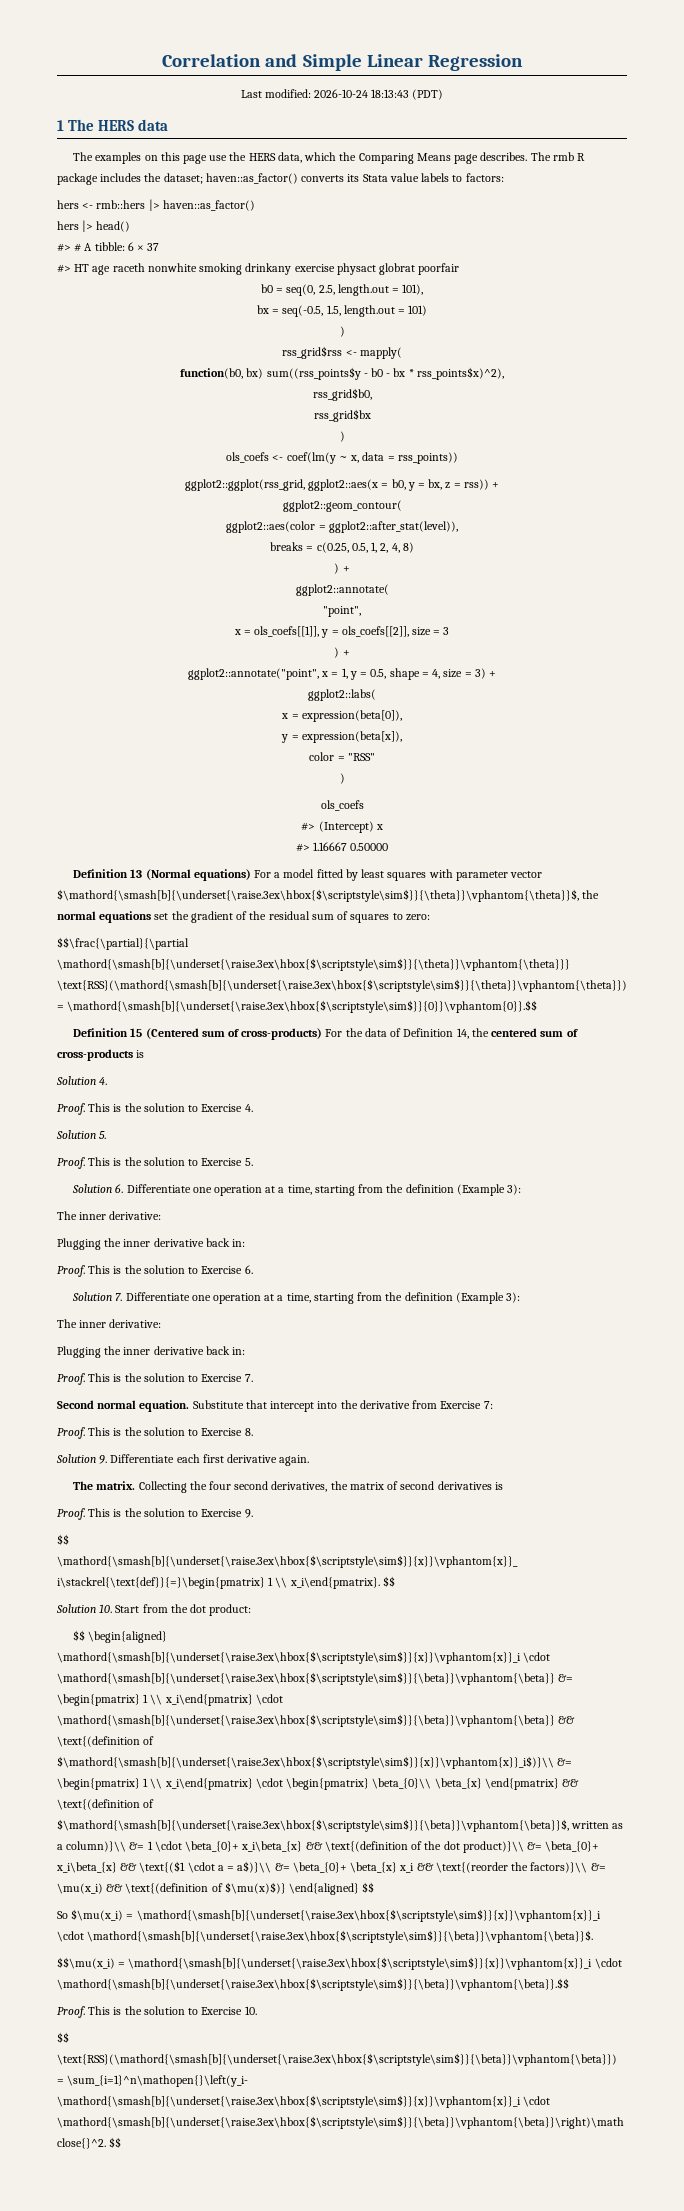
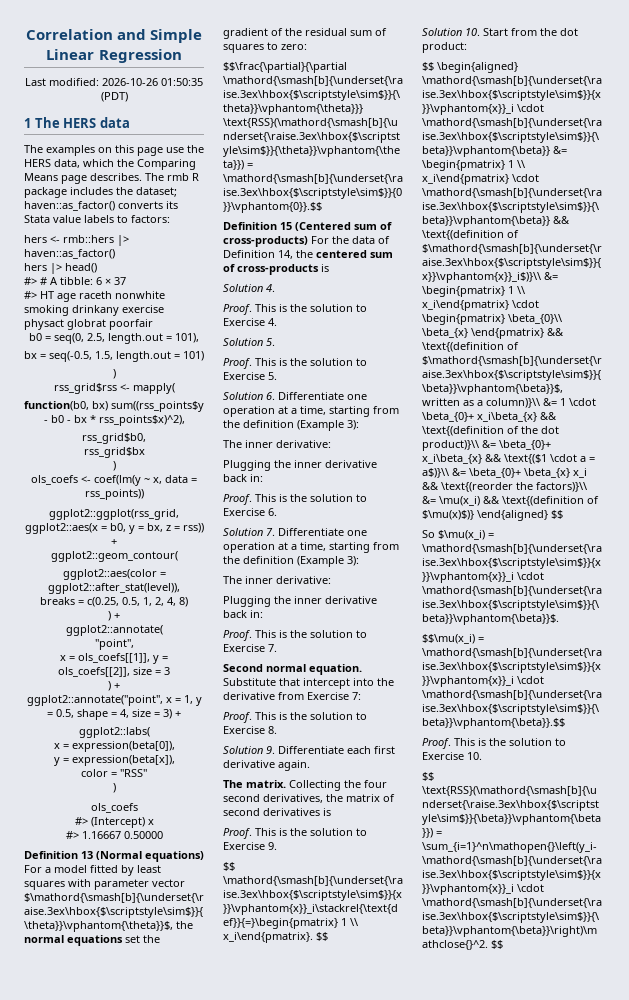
- Last modified: 2026-10-24 18:13:43 (PDT)
+ Last modified: 2026-10-26 01:50:35 (PDT)

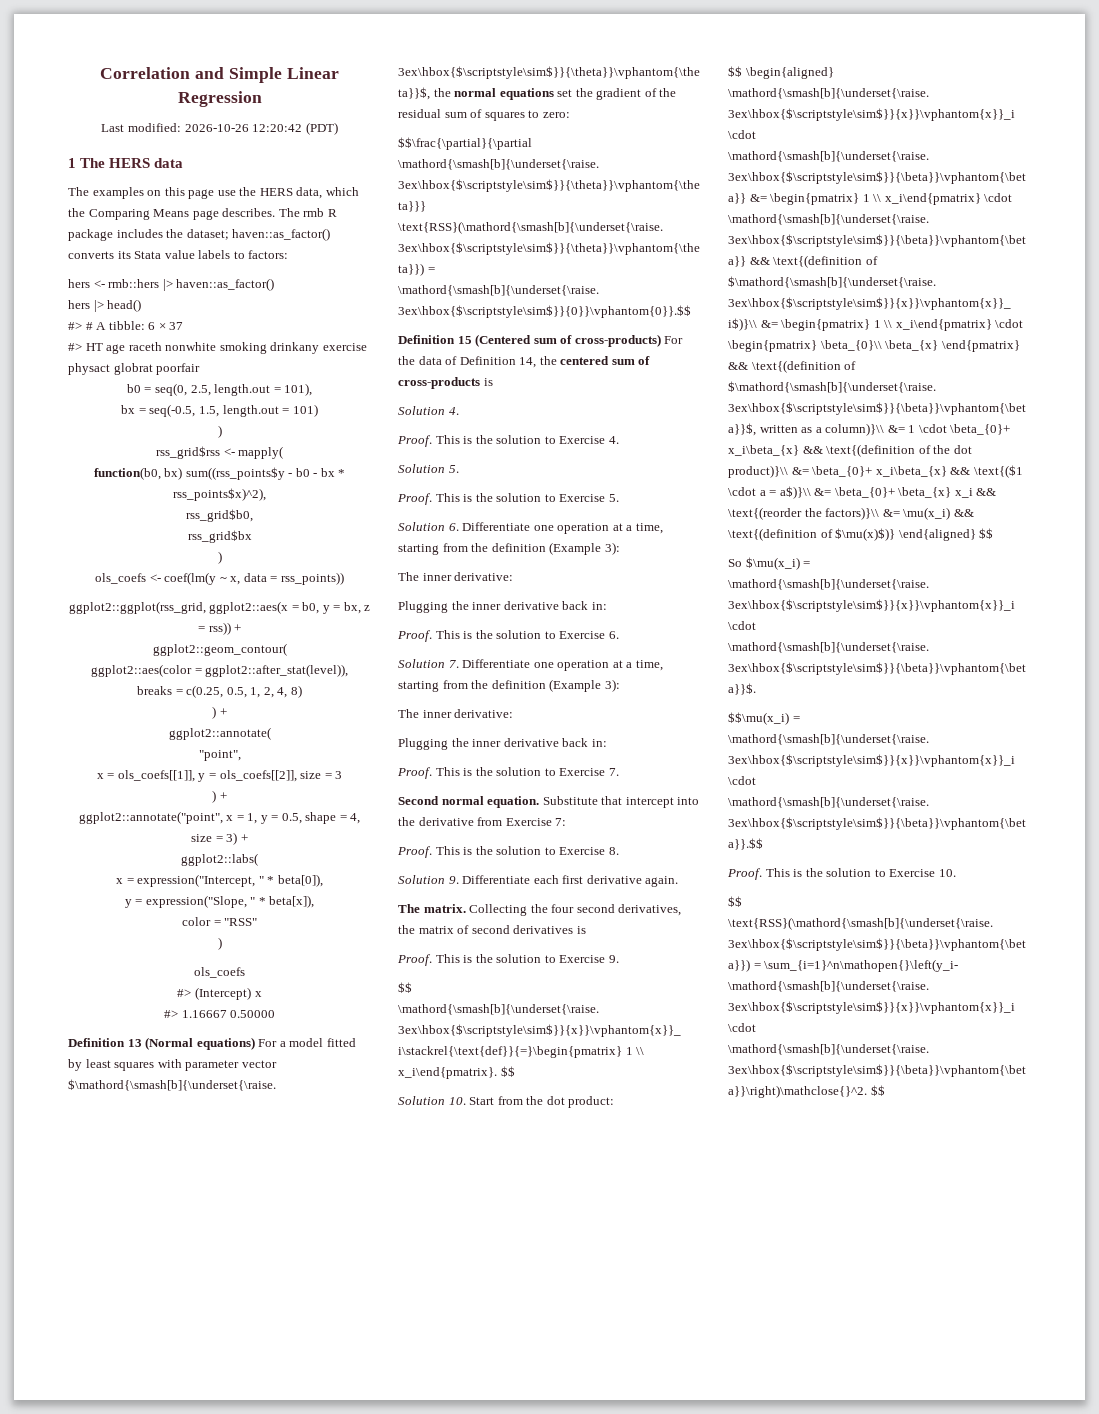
- Last modified: 2026-10-26 01:50:35 (PDT)
+ Last modified: 2026-10-26 12:20:42 (PDT)
- x = expression(beta[0]),
- y = expression(beta[x]),
+ x = expression("Intercept, " * beta[0]),
+ y = expression("Slope, " * beta[x]),

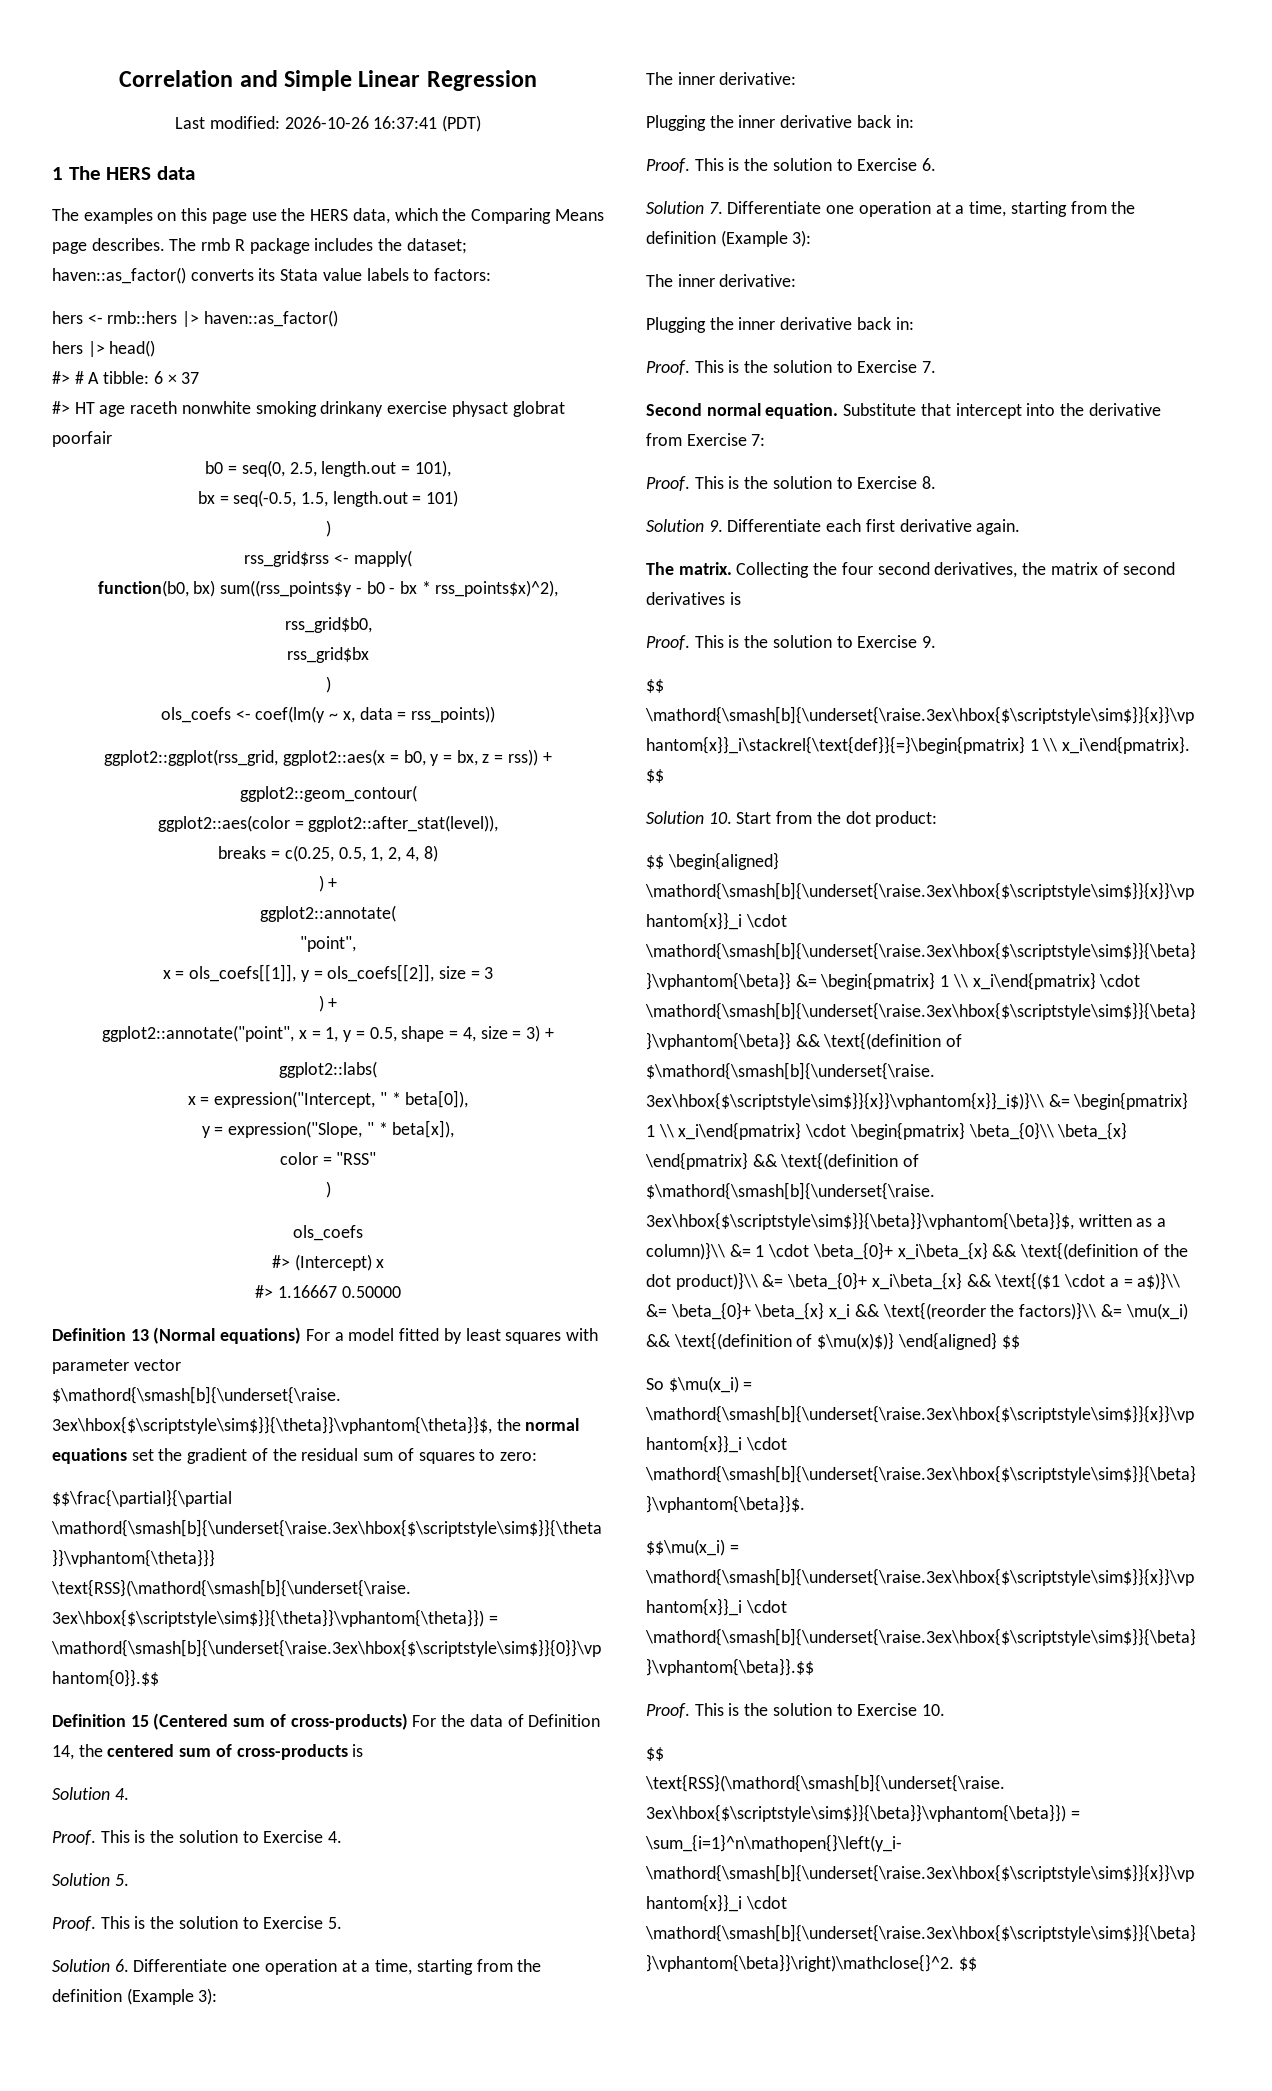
- Last modified: 2026-10-26 12:20:42 (PDT)
+ Last modified: 2026-10-26 16:37:41 (PDT)

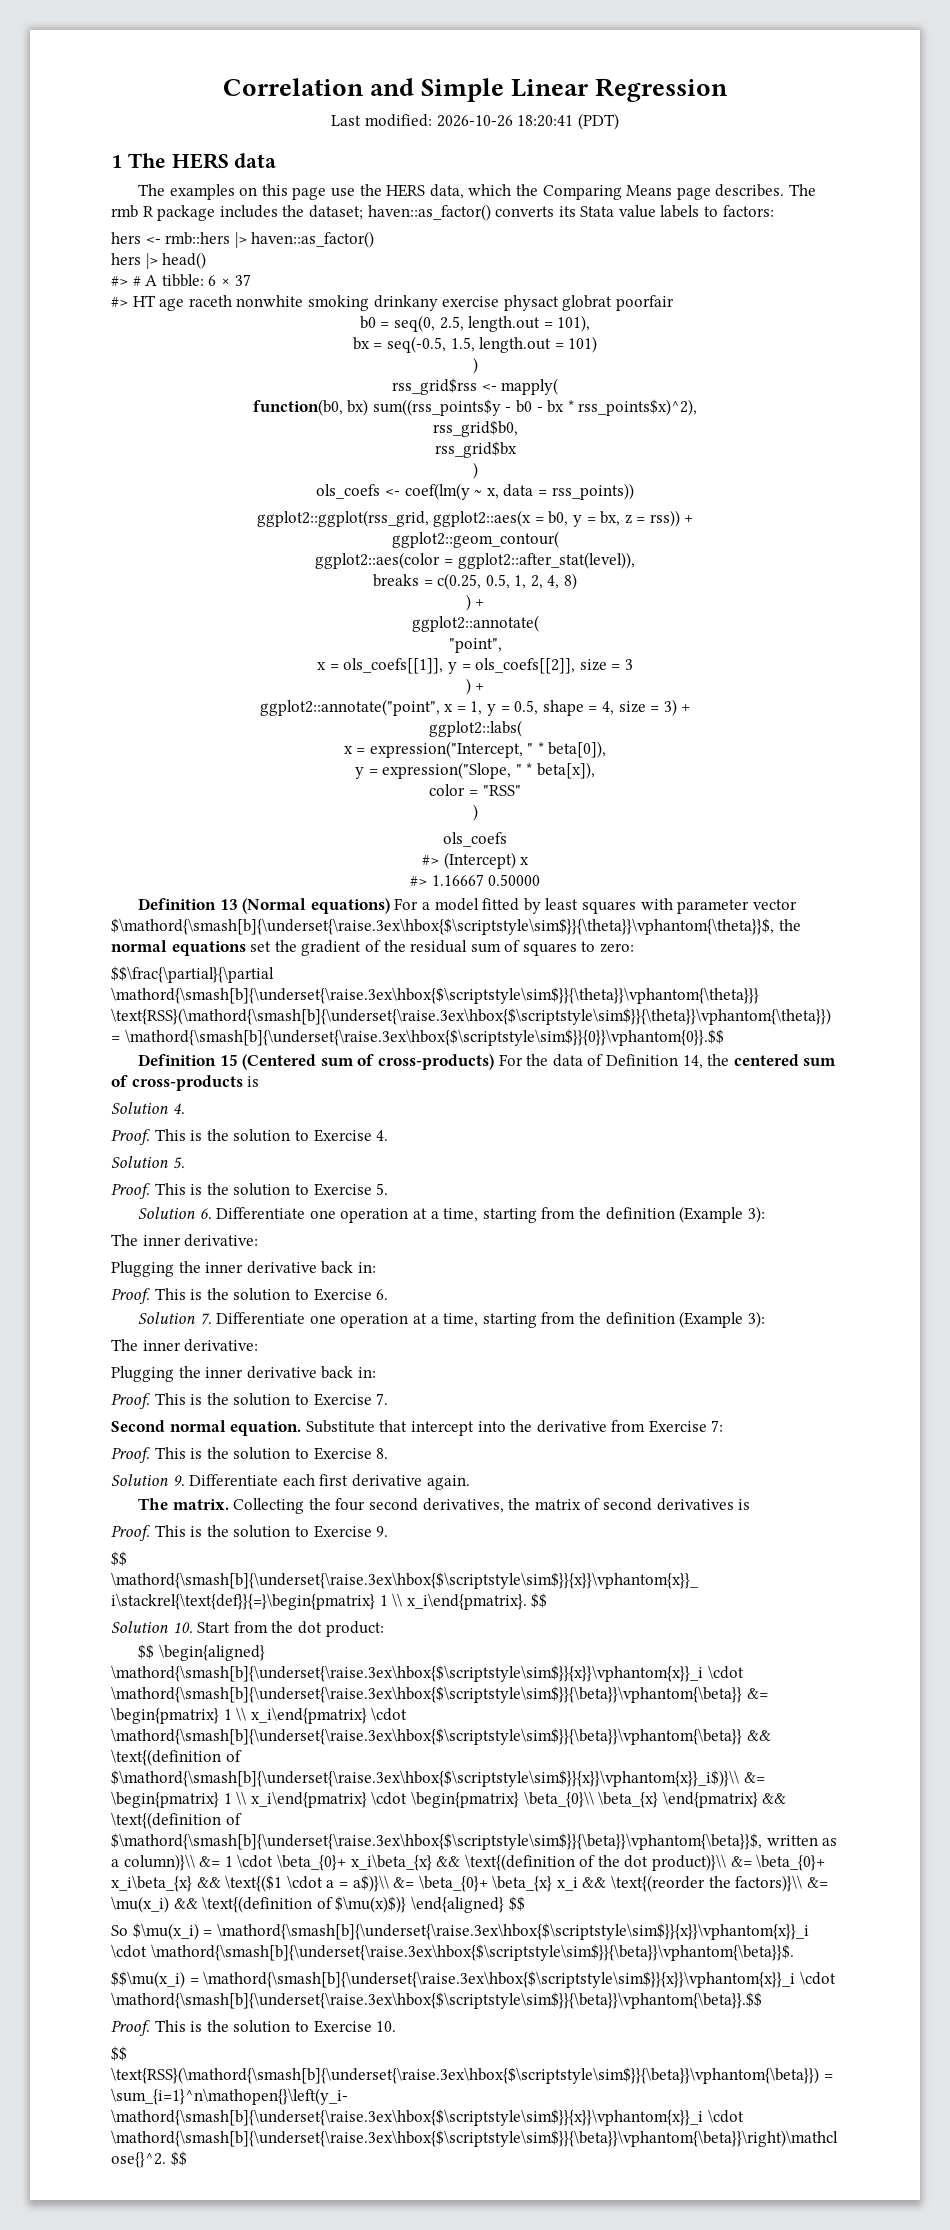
- Last modified: 2026-10-26 16:37:41 (PDT)
+ Last modified: 2026-10-26 18:20:41 (PDT)

